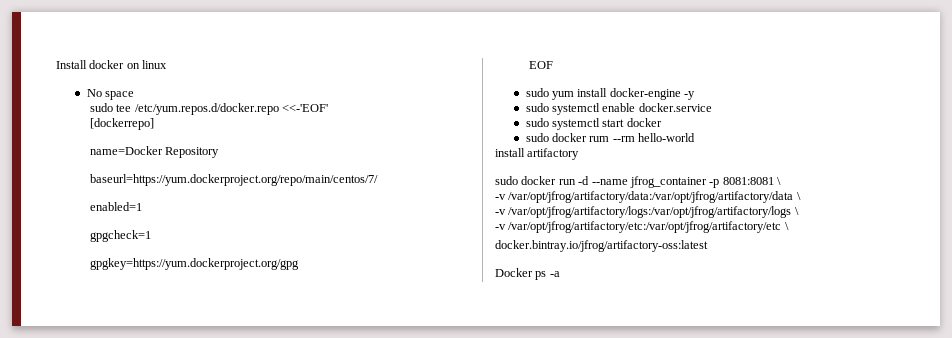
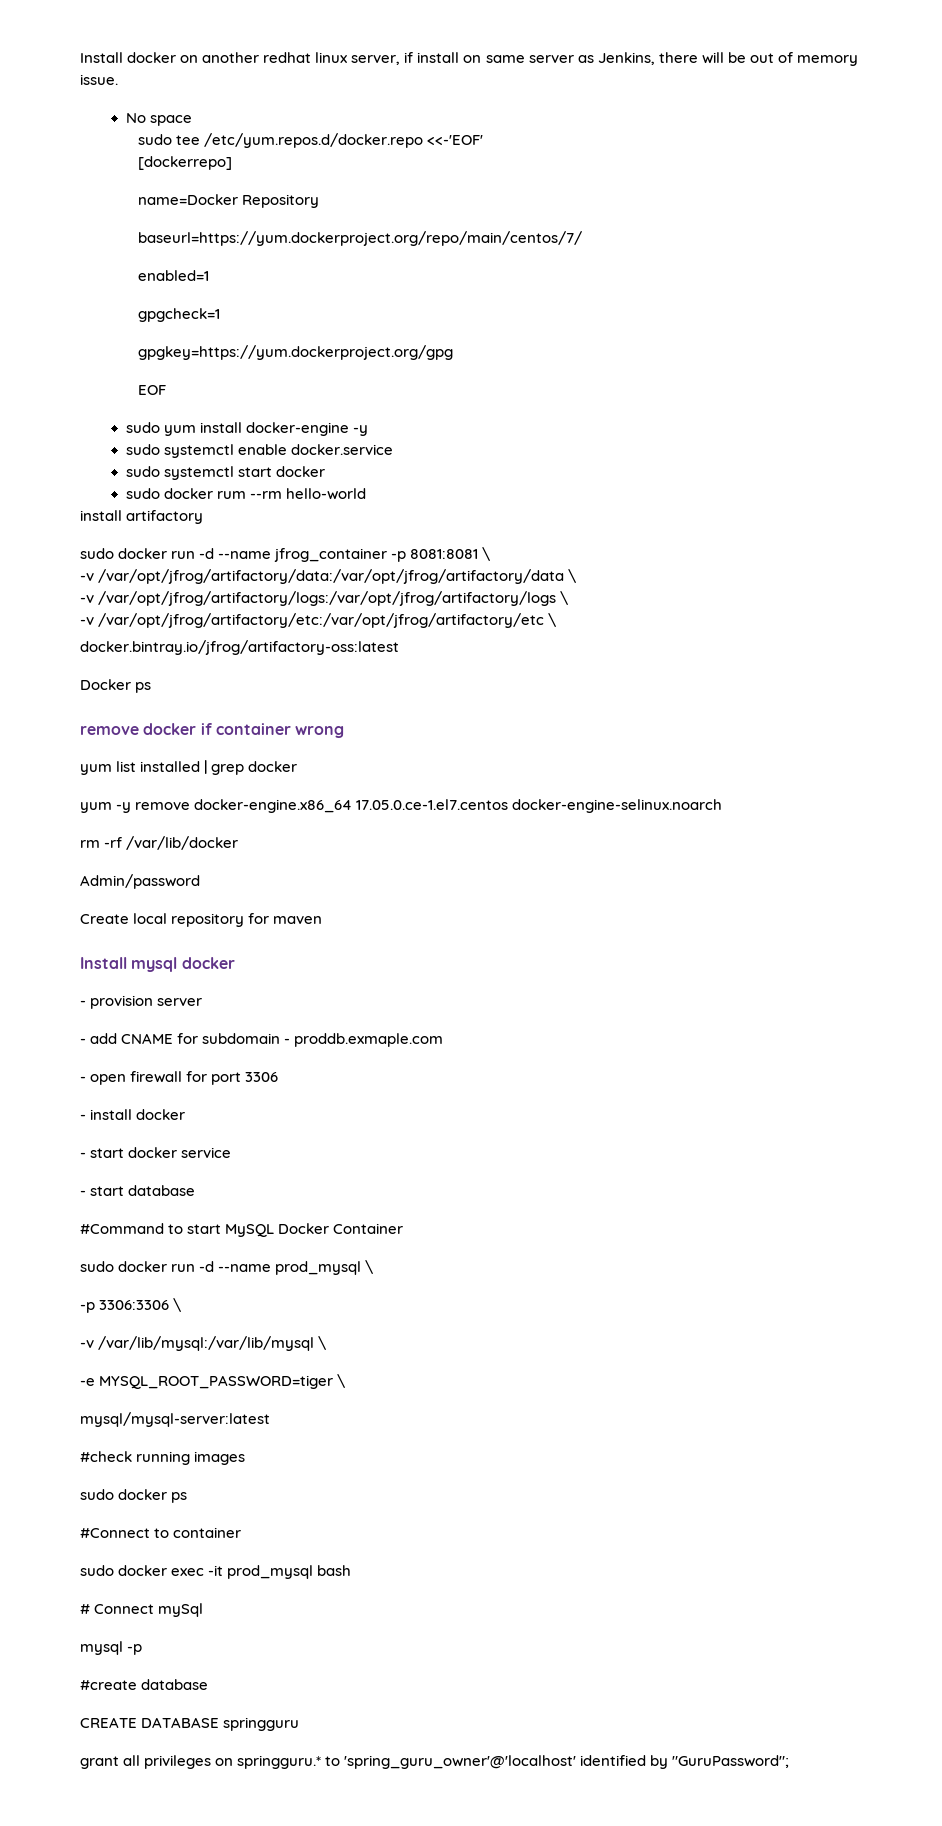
- Install docker on linux
+ Install docker on another redhat linux server, if install on same server as Jenkins, there will be out of memory issue.
- Docker ps -a
+ Docker ps
+ remove docker if container wrong
+ yum list installed | grep docker
+ yum -y remove docker-engine.x86_64 17.05.0.ce-1.el7.centos docker-engine-selinux.noarch
+ rm -rf /var/lib/docker
+ Admin/password
+ Create local repository for maven
+ Install mysql docker
+ - provision server
+ - add CNAME for subdomain - proddb.exmaple.com
+ - open firewall for port 3306
+ - install docker
+ - start docker service
+ - start database
+ #Command to start MySQL Docker Container
+ sudo docker run -d --name prod_mysql \
+ -p 3306:3306 \
+ -v /var/lib/mysql:/var/lib/mysql \
+ -e MYSQL_ROOT_PASSWORD=tiger \
+ mysql/mysql-server:latest
+ #check running images
+ sudo docker ps
+ #Connect to container
+ sudo docker exec -it prod_mysql bash
+ # Connect mySql
+ mysql -p
+ #create database
+ CREATE DATABASE springguru
+ grant all privileges on springguru.* to 'spring_guru_owner'@'localhost' identified by "GuruPassword";

